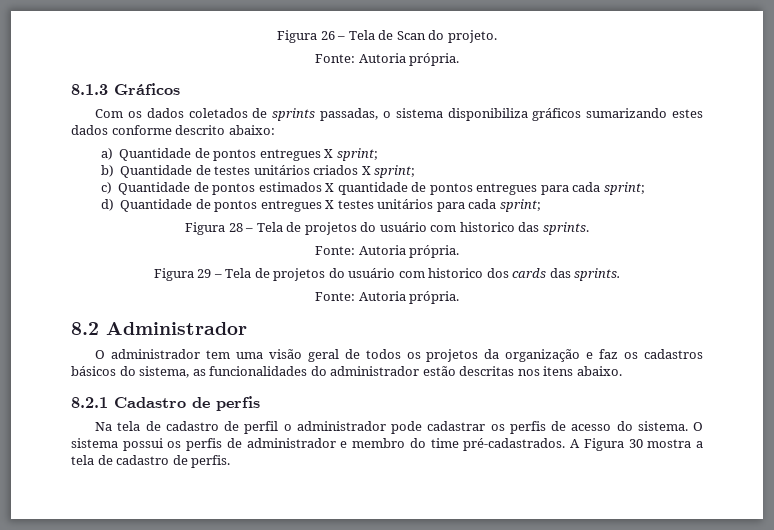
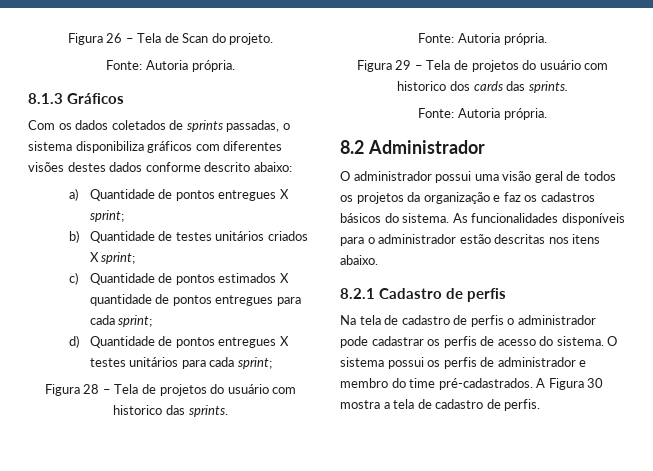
- Com os dados coletados de sprints passadas, o sistema disponibiliza gráficos sumarizando estes dados conforme descrito abaixo:
+ Com os dados coletados de sprints passadas, o sistema disponibiliza gráficos com diferentes visões destes dados conforme descrito abaixo:
- O administrador tem uma visão geral de todos os projetos da organização e faz os cadastros básicos do sistema, as funcionalidades do administrador estão descritas nos itens abaixo.
+ O administrador possui uma visão geral de todos os projetos da organização e faz os cadastros básicos do sistema. As funcionalidades disponíveis para o administrador estão descritas nos itens abaixo.
- Na tela de cadastro de perfil o administrador pode cadastrar os perfis de acesso do sistema.
+ Na tela de cadastro de perfis o administrador pode cadastrar os perfis de acesso do sistema.

